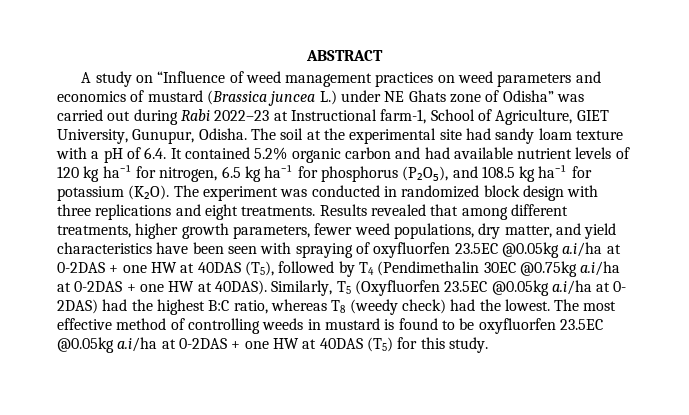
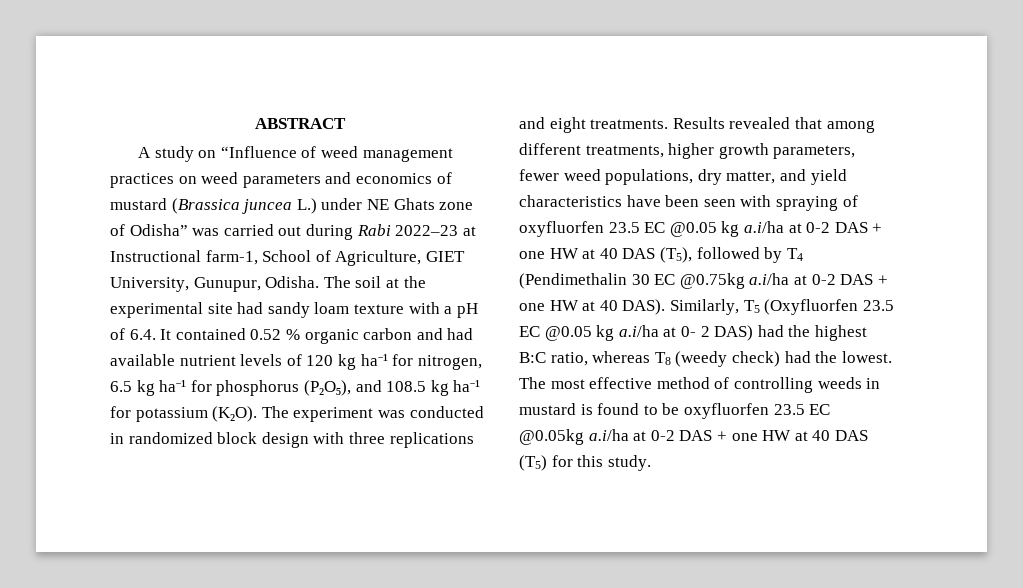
- The soil at the experimental site had sandy loam texture with a pH of 6.4. It contained 5.2% organic carbon and had available nutrient levels of 120 kg ha⁻¹ for nitrogen, 6.5 kg ha⁻¹ for phosphorus (P₂O₅), and 108.5 kg ha⁻¹ for potassium (K₂O).
+ The soil at the experimental site had sandy loam texture with a pH of 6.4. It contained 0.52 % organic carbon and had available nutrient levels of 120 kg ha⁻¹ for nitrogen, 6.5 kg ha⁻¹ for phosphorus (P₂O₅), and 108.5 kg ha⁻¹ for potassium (K₂O).
- Results revealed that among different treatments, higher growth parameters, fewer weed populations, dry matter, and yield characteristics have been seen with spraying of oxyfluorfen 23.5EC @0.05kg a.i/ha at 0-2DAS + one HW at 40DAS (T5), followed by T4 (Pendimethalin 30EC @0.75kg a.i/ha at 0-2DAS + one HW at 40DAS).
+ Results revealed that among different treatments, higher growth parameters, fewer weed populations, dry matter, and yield characteristics have been seen with spraying of oxyfluorfen 23.5 EC @0.05 kg a.i/ha at 0-2 DAS + one HW at 40 DAS (T5), followed by T4 (Pendimethalin 30 EC @0.75kg a.i/ha at 0-2 DAS + one HW at 40 DAS).
- Similarly, T5 (Oxyfluorfen 23.5EC @0.05kg a.i/ha at 0- 2DAS) had the highest B:C ratio, whereas T8 (weedy check) had the lowest.
+ Similarly, T5 (Oxyfluorfen 23.5 EC @0.05 kg a.i/ha at 0- 2 DAS) had the highest B:C ratio, whereas T8 (weedy check) had the lowest.
- The most effective method of controlling weeds in mustard is found to be oxyfluorfen 23.5EC @0.05kg a.i/ha at 0-2DAS + one HW at 40DAS (T5) for this study.
+ The most effective method of controlling weeds in mustard is found to be oxyfluorfen 23.5 EC @0.05kg a.i/ha at 0-2 DAS + one HW at 40 DAS (T5) for this study.

